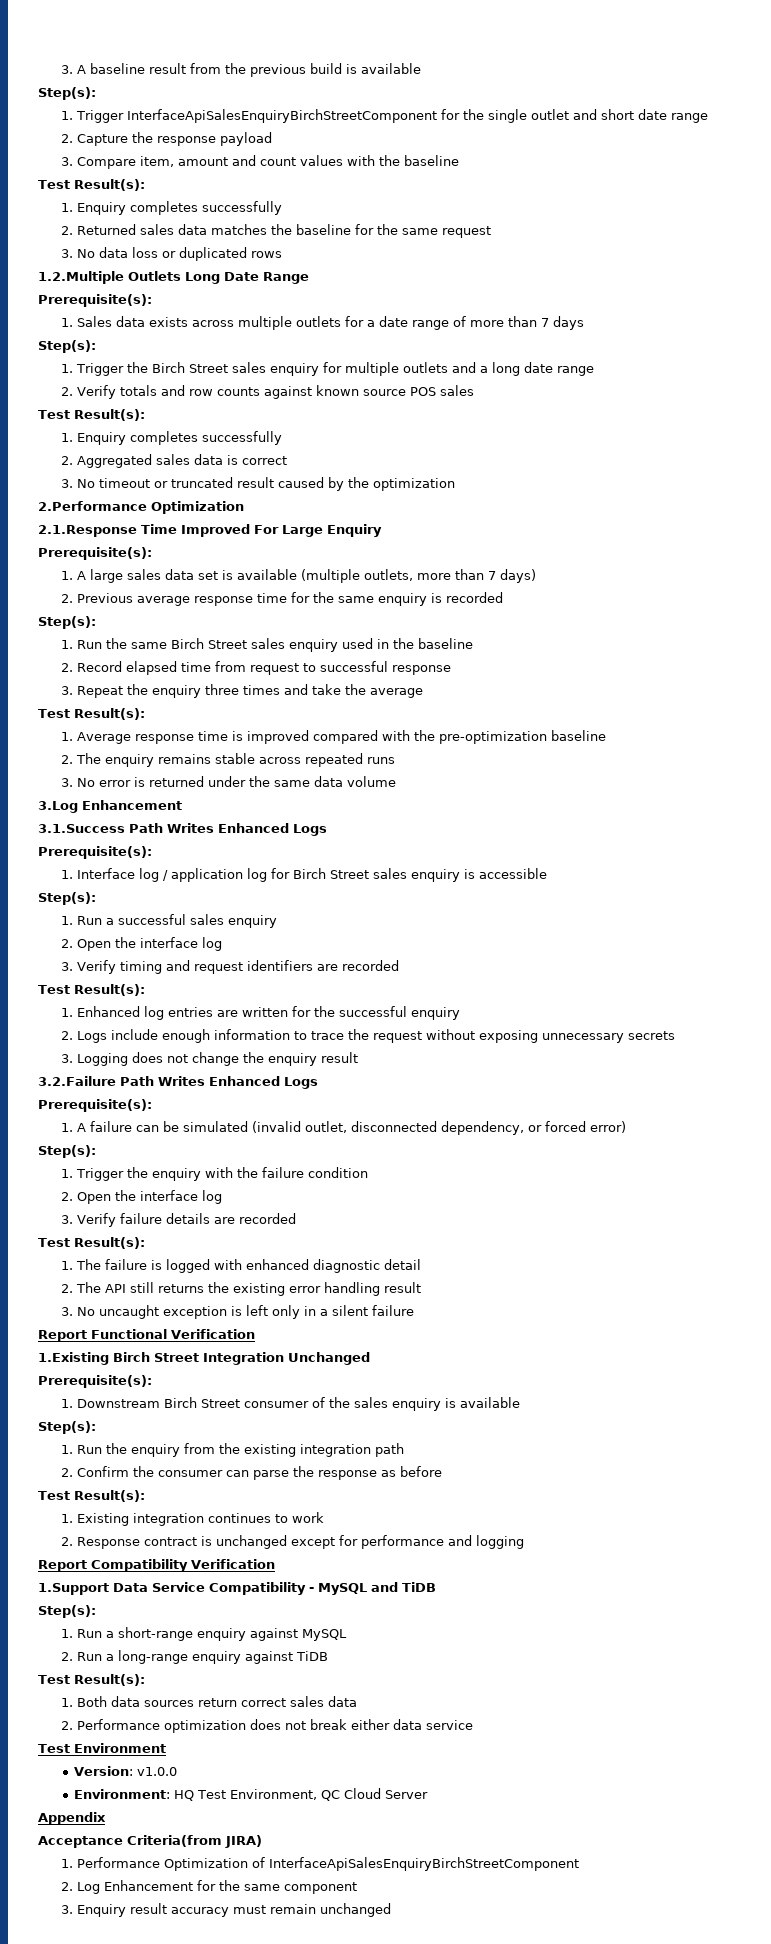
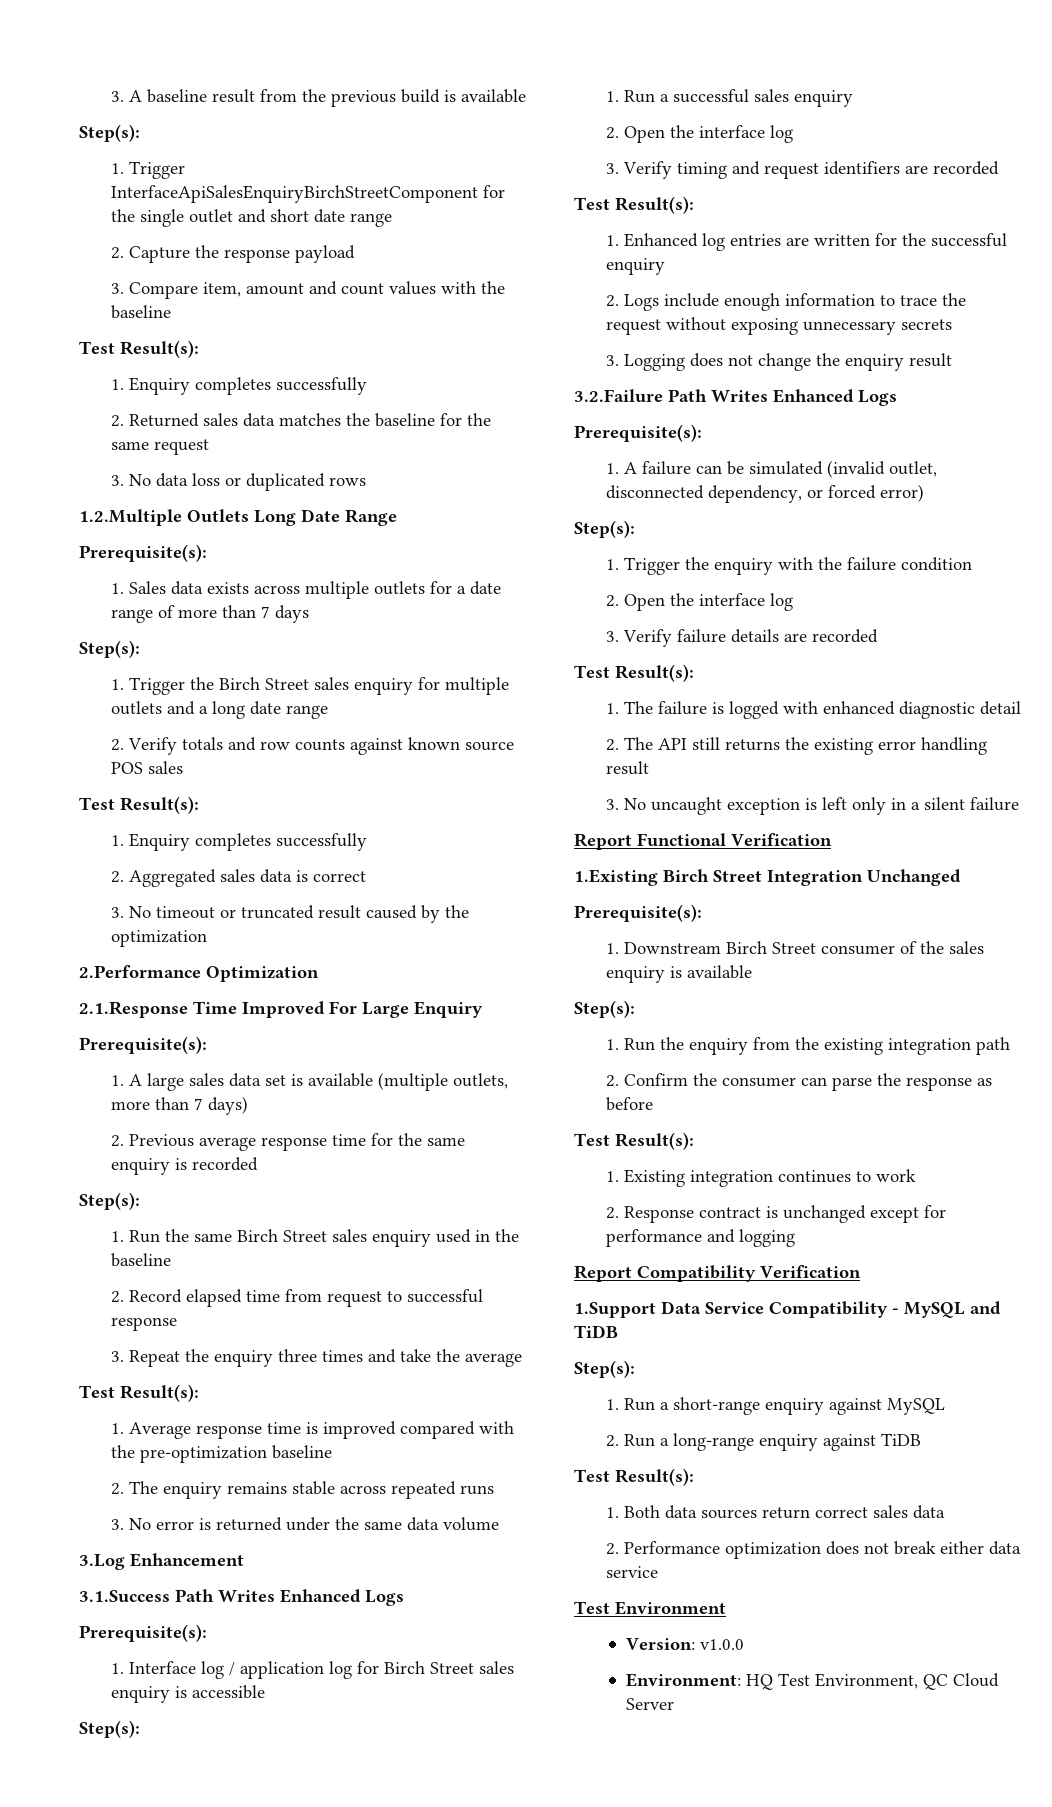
- Appendix
- Acceptance Criteria(from JIRA)
- 1. Performance Optimization of InterfaceApiSalesEnquiryBirchStreetComponent
- 2. Log Enhancement for the same component
- 3. Enquiry result accuracy must remain unchanged

